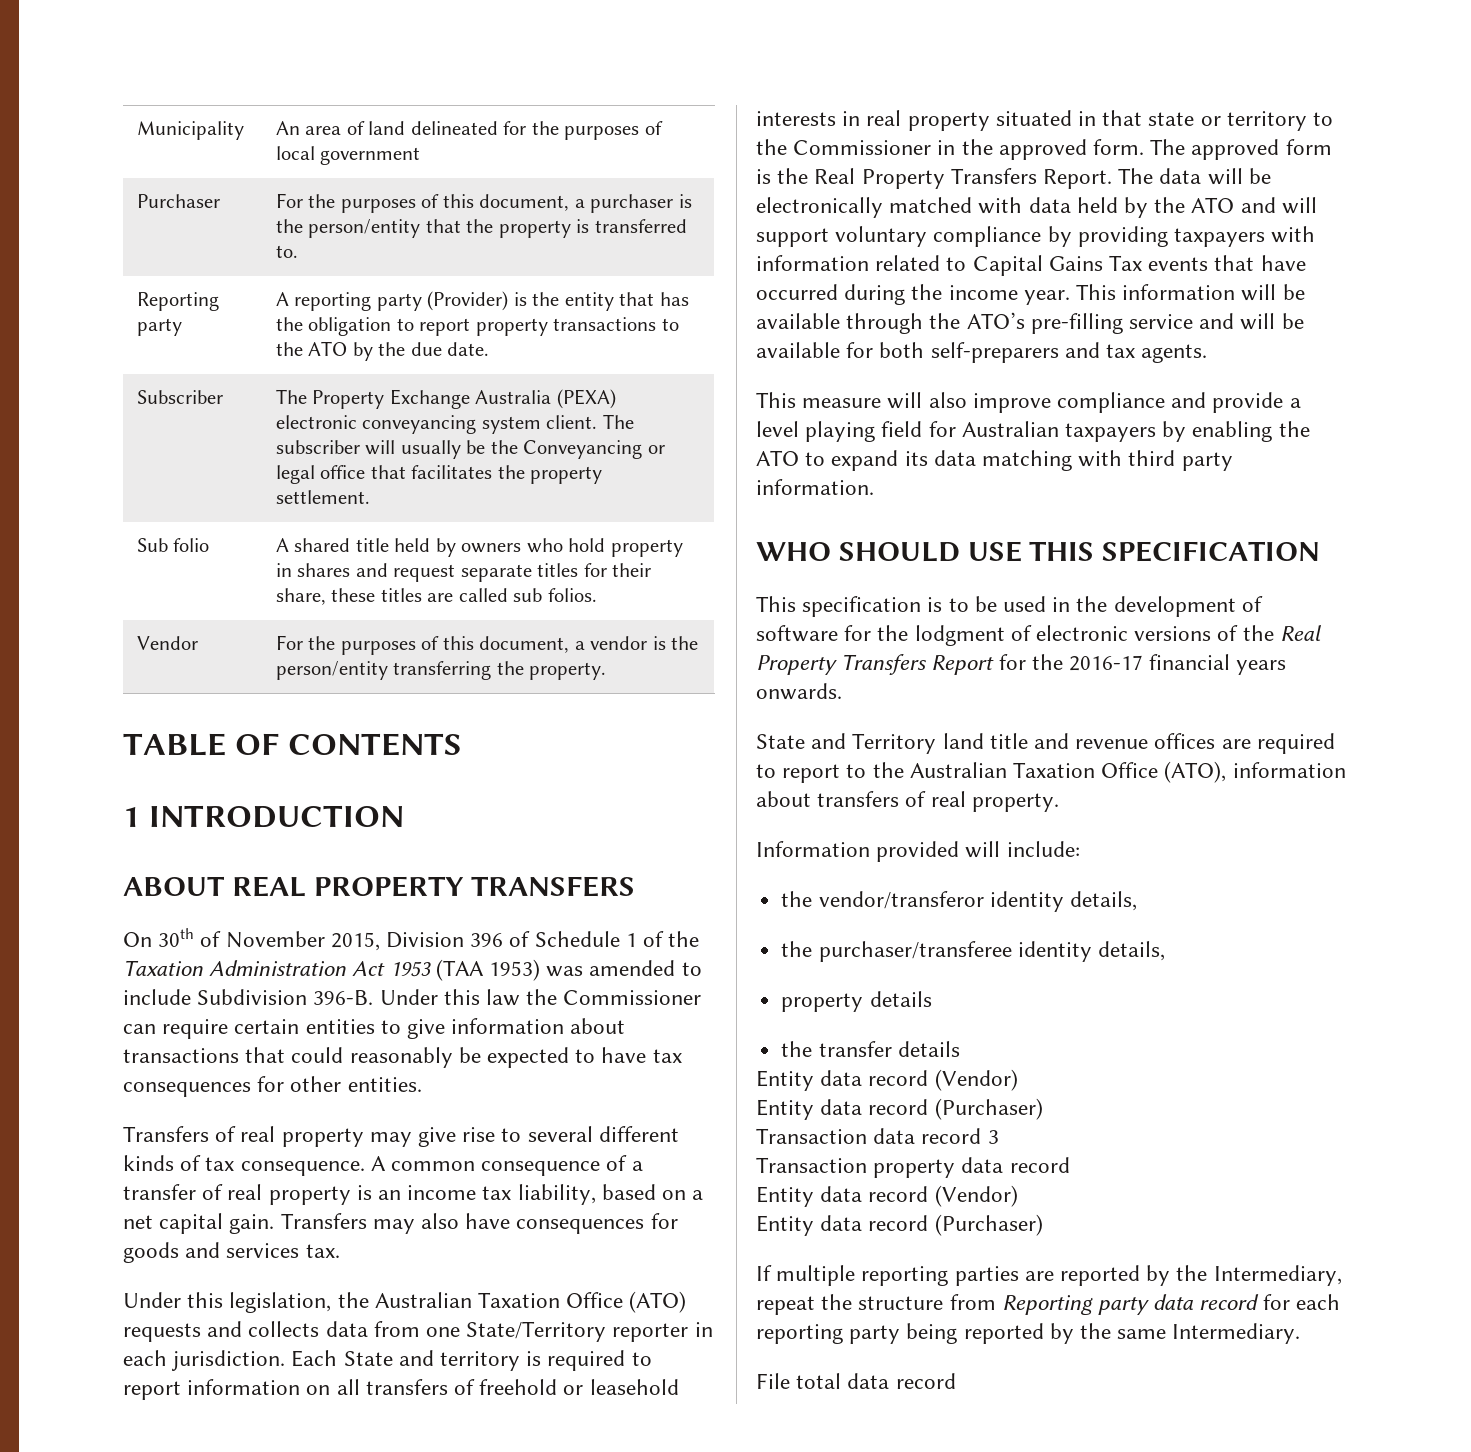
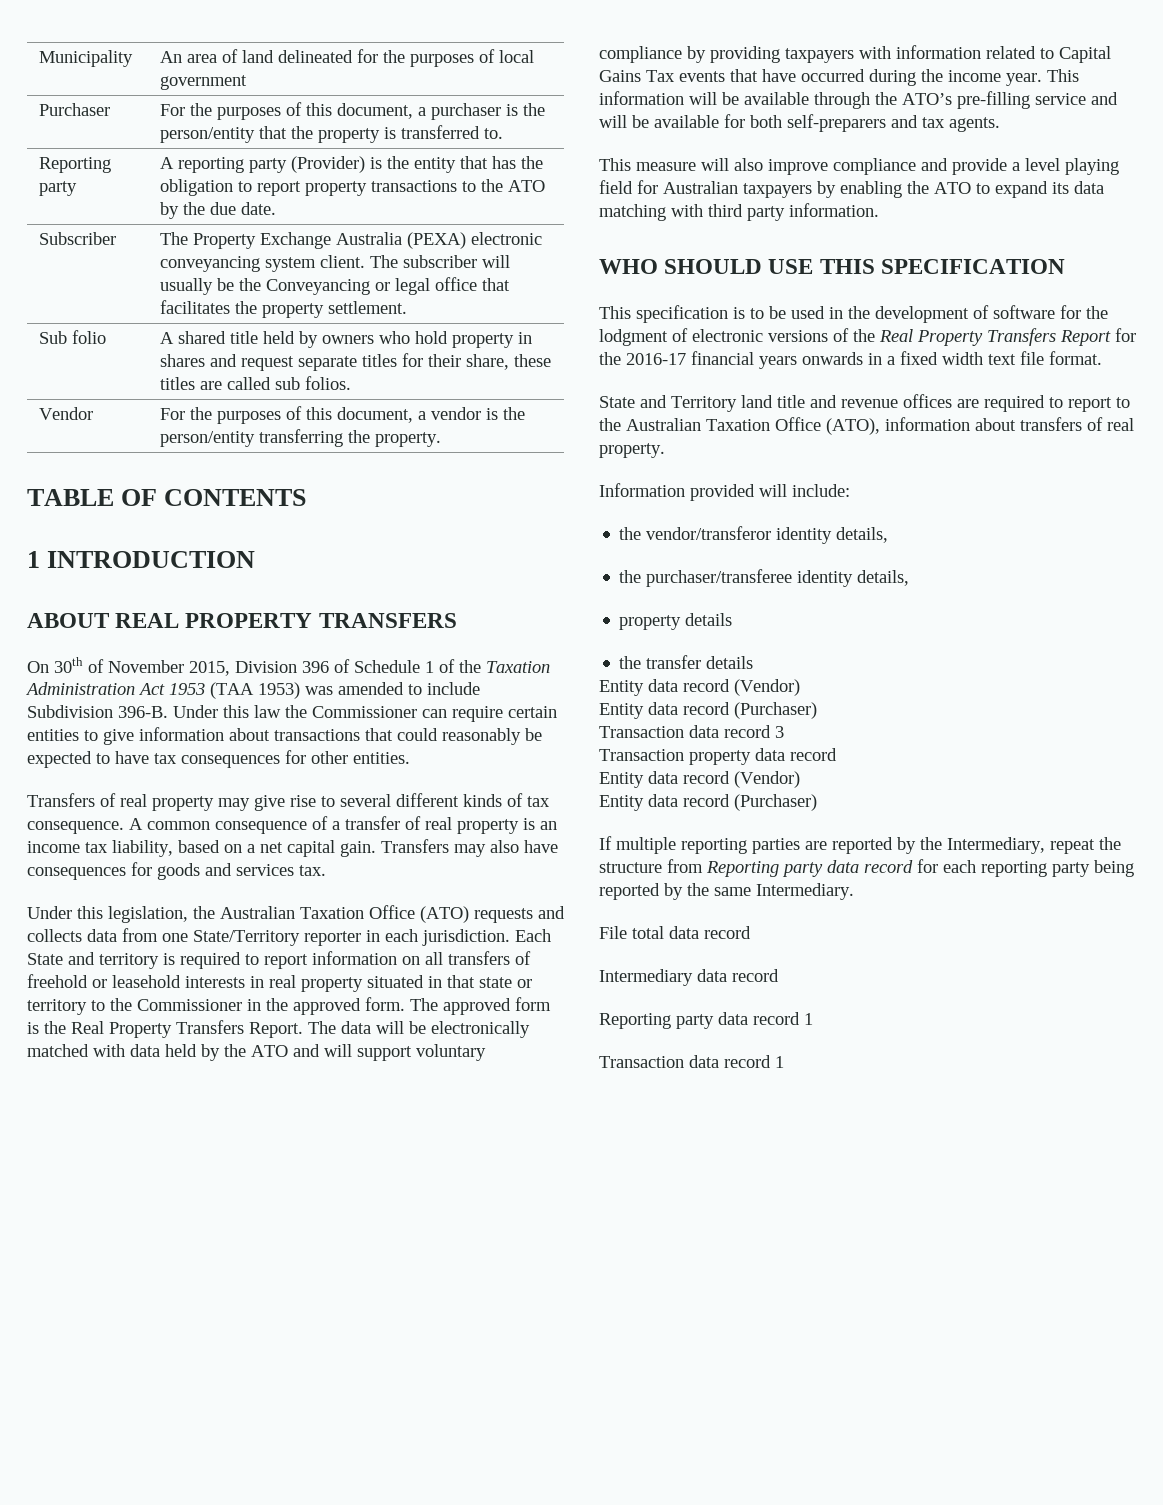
- This specification is to be used in the development of software for the lodgment of electronic versions of the Real Property Transfers Report for the 2016-17 financial years onwards.
+ This specification is to be used in the development of software for the lodgment of electronic versions of the Real Property Transfers Report for the 2016-17 financial years onwards in a fixed width text file format.
+ Intermediary data record
+ Reporting party data record 1
+ Transaction data record 1

